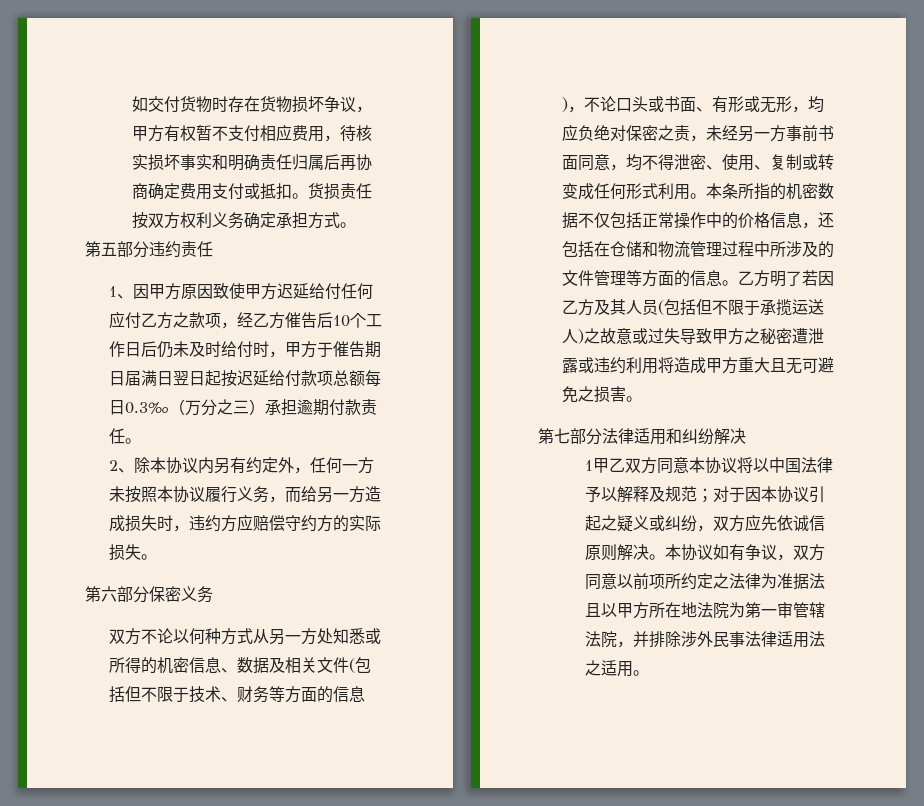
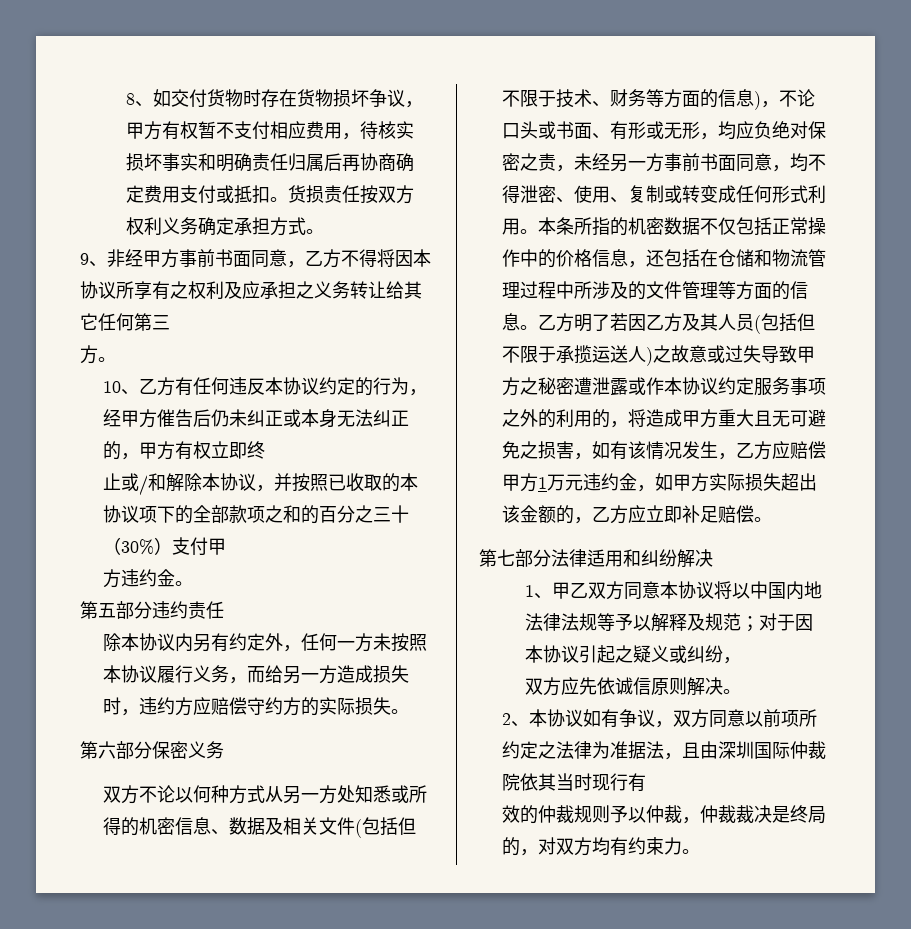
- 如交付货物时存在货物损坏争议，甲方有权暂不支付相应费用，待核实损坏事实和明确责任归属后再协商确定费用支付或抵扣。
+ 8、如交付货物时存在货物损坏争议，甲方有权暂不支付相应费用，待核实损坏事实和明确责任归属后再协商确定费用支付或抵扣。
+ 9、非经甲方事前书面同意，乙方不得将因本协议所享有之权利及应承担之义务转让给其它任何第三
+ 方。
+ 10、乙方有任何违反本协议约定的行为，经甲方催告后仍未纠正或本身无法纠正的，甲方有权立即终
+ 止或/和解除本协议，并按照已收取的本协议项下的全部款项之和的百分之三十（30%）支付甲
+ 方违约金。
  第五部分违约责任
- 1、因甲方原因致使甲方迟延给付任何应付乙方之款项，经乙方催告后10个工作日后仍未及时给付时，甲方于催告期日届满日翌日起按迟延给付款项总额每日0.3‰（万分之三）承担逾期付款责任。
- 2、除本协议内另有约定外，任何一方未按照本协议履行义务，而给另一方造成损失时，违约方应赔偿守约方的实际损失。
+ 除本协议内另有约定外，任何一方未按照本协议履行义务，而给另一方造成损失时，违约方应赔偿守约方的实际损失。
- 乙方明了若因乙方及其人员(包括但不限于承揽运送人)之故意或过失导致甲方之秘密遭泄露或违约利用将造成甲方重大且无可避免之损害。
+ 乙方明了若因乙方及其人员(包括但不限于承揽运送人)之故意或过失导致甲方之秘密遭泄露或作本协议约定服务事项之外的利用的，将造成甲方重大且无可避免之损害，如有该情况发生，乙方应赔偿甲方1万元违约金，如甲方实际损失超出该金额的，乙方应立即补足赔偿。
- 1甲乙双方同意本协议将以中国法律予以解释及规范；对于因本协议引起之疑义或纠纷，双方应先依诚信原则解决。本协议如有争议，双方同意以前项所约定之法律为准据法且以甲方所在地法院为第一审管辖法院，并排除涉外民事法律适用法之适用。
+ 1、甲乙双方同意本协议将以中国内地法律法规等予以解释及规范；对于因本协议引起之疑义或纠纷，
+ 双方应先依诚信原则解决。
+ 2、本协议如有争议，双方同意以前项所约定之法律为准据法，且由深圳国际仲裁院依其当时现行有
+ 效的仲裁规则予以仲裁，仲裁裁决是终局的，对双方均有约束力。

